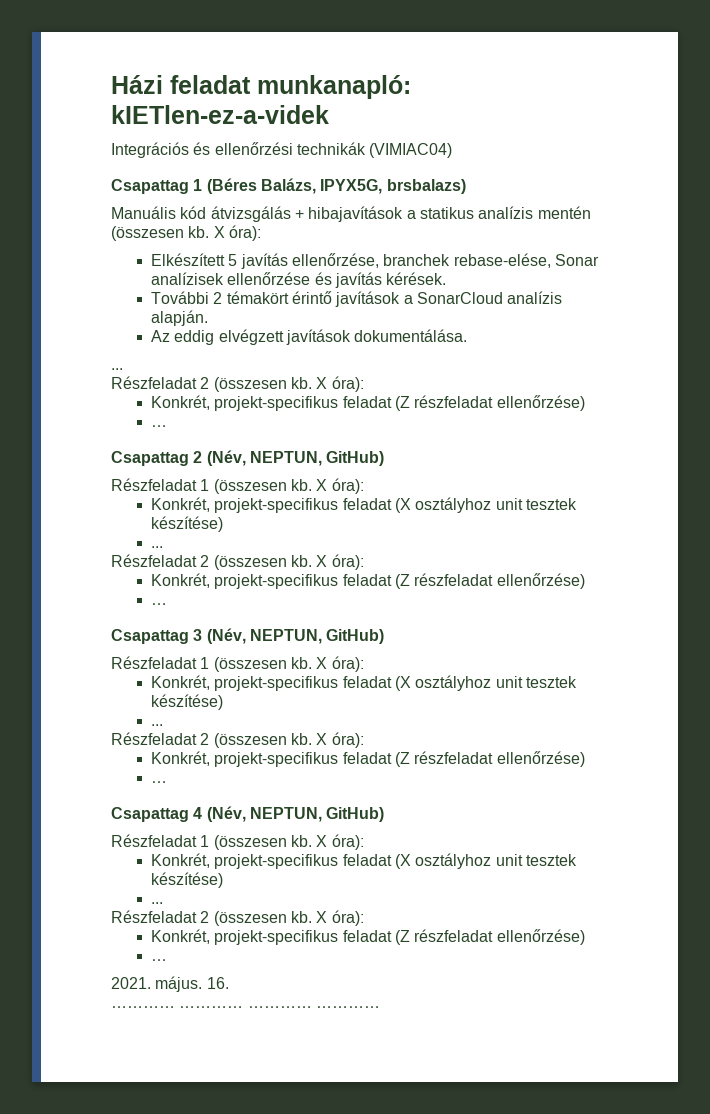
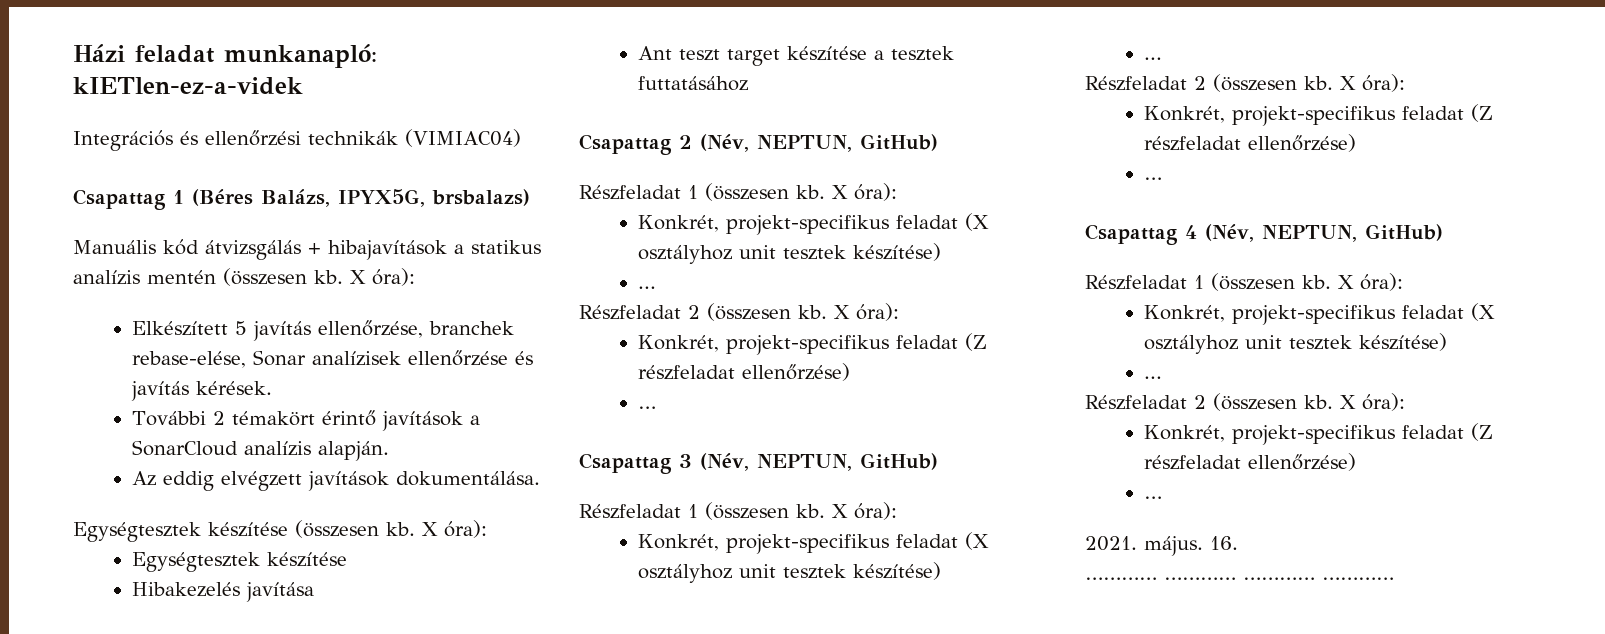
  Az eddig elvégzett javítások dokumentálása.
- ...
- Részfeladat 2 (összesen kb. X óra):
- Konkrét, projekt-specifikus feladat (Z részfeladat ellenőrzése)
- …
+ Egységtesztek készítése (összesen kb. X óra):
+ Egységtesztek készítése
+ Hibakezelés javítása
+ Ant teszt target készítése a tesztek futtatásához

